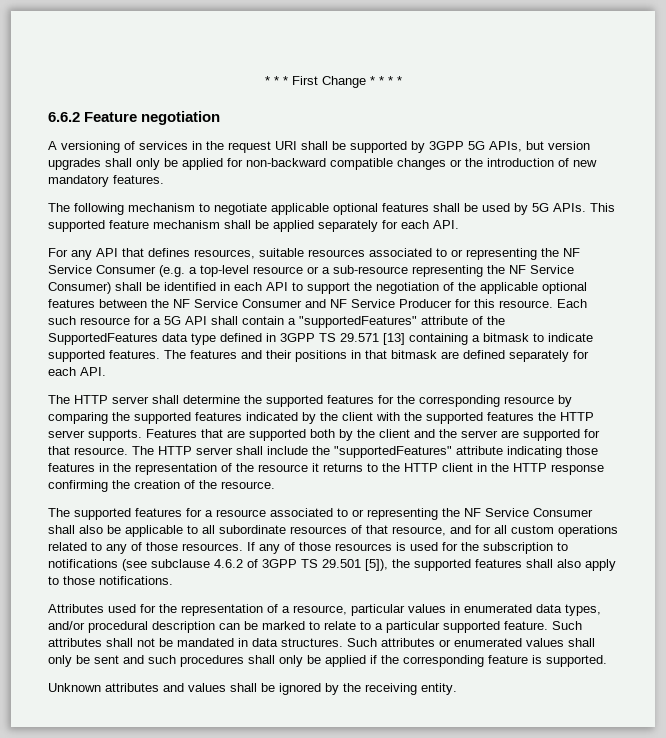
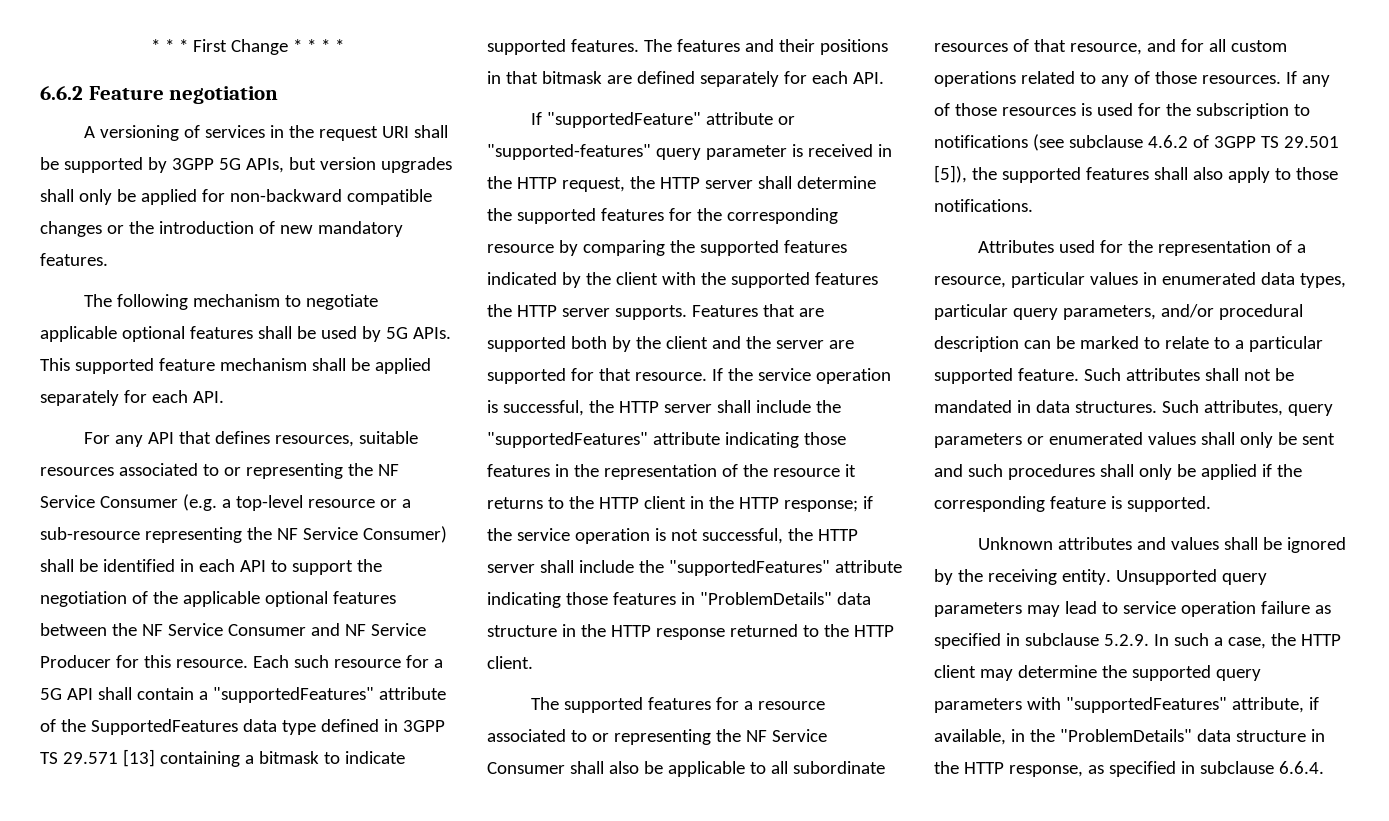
- The HTTP server shall determine the supported features for the corresponding resource by comparing the supported features indicated by the client with the supported features the HTTP server supports.
+ If "supportedFeature" attribute or "supported-features" query parameter is received in the HTTP request, the HTTP server shall determine the supported features for the corresponding resource by comparing the supported features indicated by the client with the supported features the HTTP server supports.
- The HTTP server shall include the "supportedFeatures" attribute indicating those features in the representation of the resource it returns to the HTTP client in the HTTP response confirming the creation of the resource.
+ If the service operation is successful, the HTTP server shall include the "supportedFeatures" attribute indicating those features in the representation of the resource it returns to the HTTP client in the HTTP response; if the service operation is not successful, the HTTP server shall include the "supportedFeatures" attribute indicating those features in "ProblemDetails" data structure in the HTTP response returned to the HTTP client.
- Attributes used for the representation of a resource, particular values in enumerated data types, and/or procedural description can be marked to relate to a particular supported feature.
+ Attributes used for the representation of a resource, particular values in enumerated data types, particular query parameters, and/or procedural description can be marked to relate to a particular supported feature.
- Such attributes or enumerated values shall only be sent and such procedures shall only be applied if the corresponding feature is supported.
+ Such attributes, query parameters or enumerated values shall only be sent and such procedures shall only be applied if the corresponding feature is supported.
+ Unsupported query parameters may lead to service operation failure as specified in subclause 5.2.9. In such a case, the HTTP client may determine the supported query parameters with "supportedFeatures" attribute, if available, in the "ProblemDetails" data structure in the HTTP response, as specified in subclause 6.6.4.

